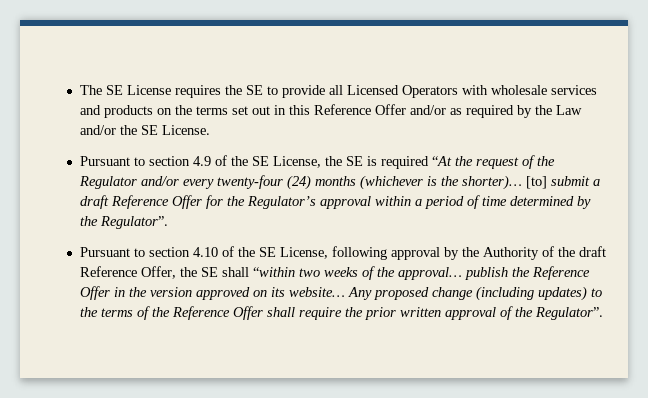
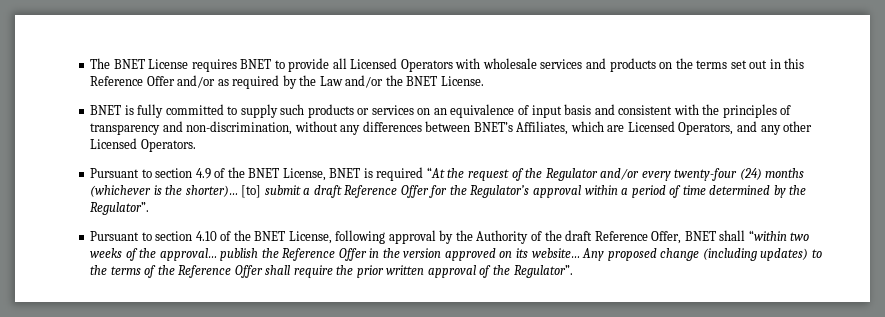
- The SE License requires the SE to provide all Licensed Operators with wholesale services and products on the terms set out in this Reference Offer and/or as required by the Law and/or the SE License.
+ The BNET License requires BNET to provide all Licensed Operators with wholesale services and products on the terms set out in this Reference Offer and/or as required by the Law and/or the BNET License.
+ BNET is fully committed to supply such products or services on an equivalence of input basis and consistent with the principles of transparency and non-discrimination, without any differences between BNET’s Affiliates, which are Licensed Operators, and any other Licensed Operators.
- Pursuant to section 4.9 of the SE License, the SE is required “At the request of the Regulator and/or every twenty-four (24) months (whichever is the shorter)…
+ Pursuant to section 4.9 of the BNET License, BNET is required “At the request of the Regulator and/or every twenty-four (24) months (whichever is the shorter)…
- Pursuant to section 4.10 of the SE License, following approval by the Authority of the draft Reference Offer, the SE shall “within two weeks of the approval… publish the Reference Offer in the version approved on its website…
+ Pursuant to section 4.10 of the BNET License, following approval by the Authority of the draft Reference Offer, BNET shall “within two weeks of the approval… publish the Reference Offer in the version approved on its website…

